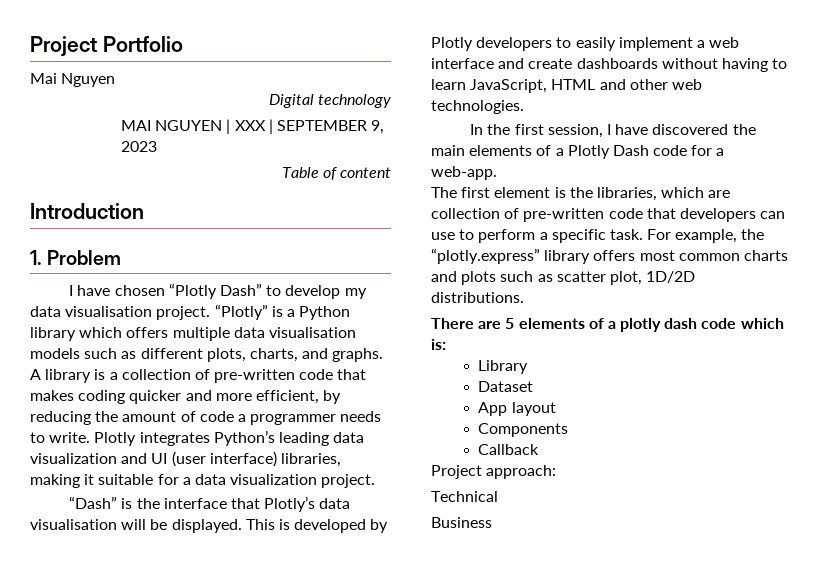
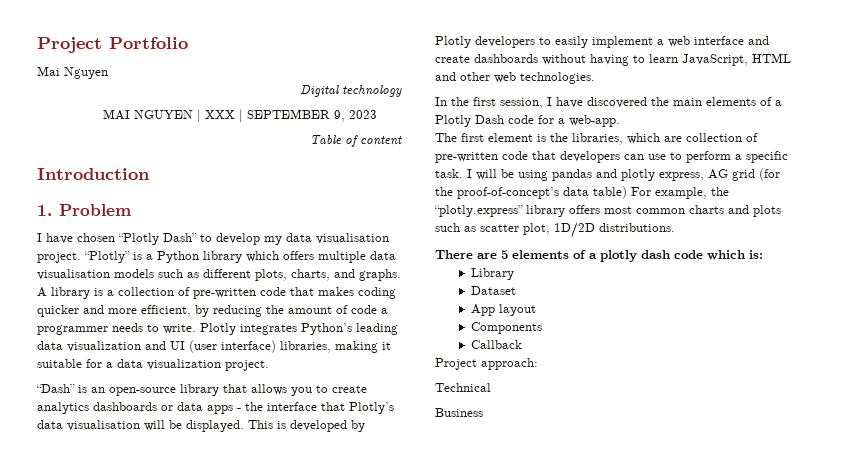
- “Dash” is the interface that Plotly’s data visualisation will be displayed.
+ “Dash” is an open-source library that allows you to create analytics dashboards or data apps - the interface that Plotly’s data visualisation will be displayed.
- For example, the “plotly.express” library offers most common charts and plots such as scatter plot, 1D/2D distributions.
+ I will be using pandas and plotly express, AG grid (for the proof-of-concept’s data table) For example, the “plotly.express” library offers most common charts and plots such as scatter plot, 1D/2D distributions.

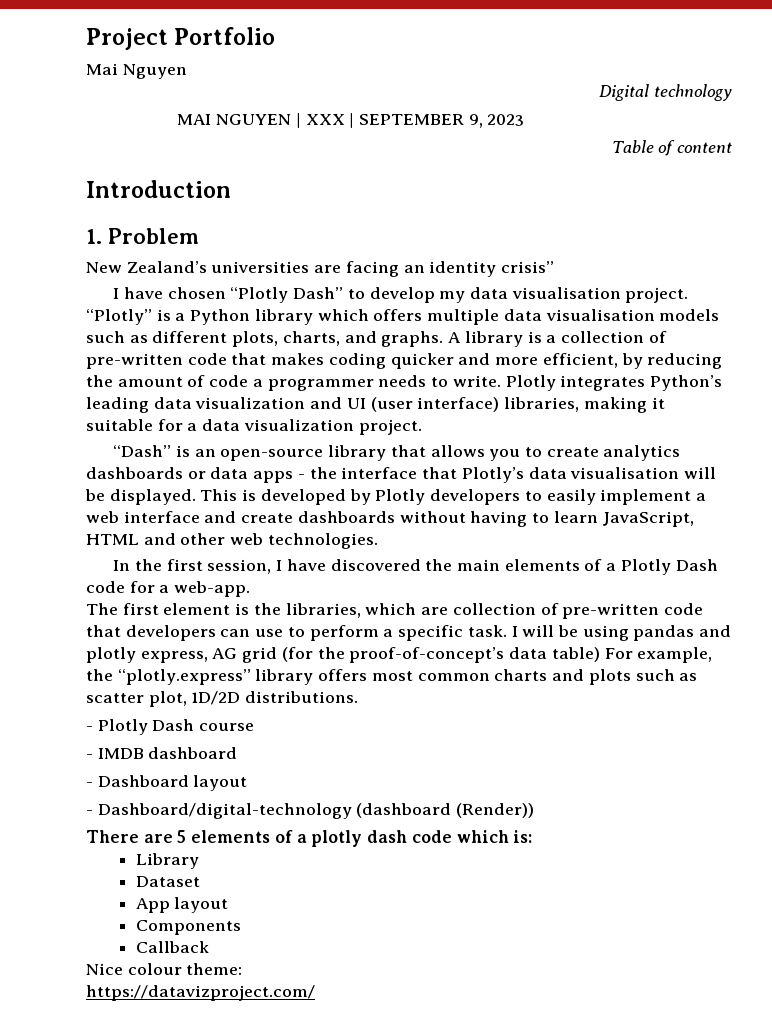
+ New Zealand’s universities are facing an identity crisis”
+ - Plotly Dash course
+ - IMDB dashboard
+ - Dashboard layout
+ - Dashboard/digital-technology (dashboard (Render))
- Project approach:
- Technical
- Business
+ Nice colour theme:
+ https://datavizproject.com/

